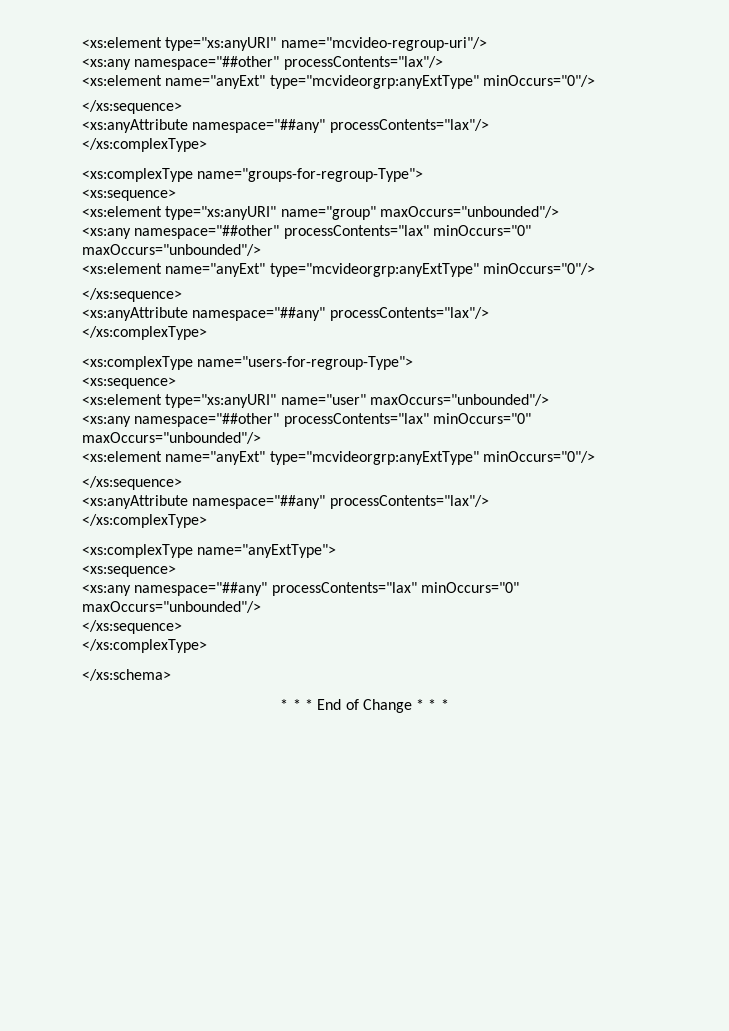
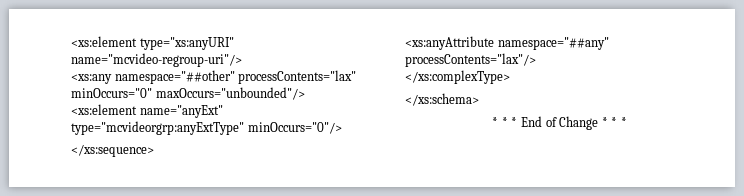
- <xs:any namespace="##other" processContents="lax"/>
- <xs:element name="anyExt" type="mcvideorgrp:anyExtType" minOccurs="0"/>
- </xs:sequence>
- <xs:anyAttribute namespace="##any" processContents="lax"/>
- </xs:complexType>
- <xs:complexType name="groups-for-regroup-Type">
- <xs:sequence>
- <xs:element type="xs:anyURI" name="group" maxOccurs="unbounded"/>
- <xs:complexType name="users-for-regroup-Type">
- <xs:sequence>
- <xs:element type="xs:anyURI" name="user" maxOccurs="unbounded"/>
- <xs:any namespace="##other" processContents="lax" minOccurs="0" maxOccurs="unbounded"/>
- <xs:element name="anyExt" type="mcvideorgrp:anyExtType" minOccurs="0"/>
- </xs:sequence>
- <xs:anyAttribute namespace="##any" processContents="lax"/>
- </xs:complexType>
- <xs:complexType name="anyExtType">
- <xs:sequence>
- <xs:any namespace="##any" processContents="lax" minOccurs="0" maxOccurs="unbounded"/>
- </xs:sequence>
- </xs:complexType>

